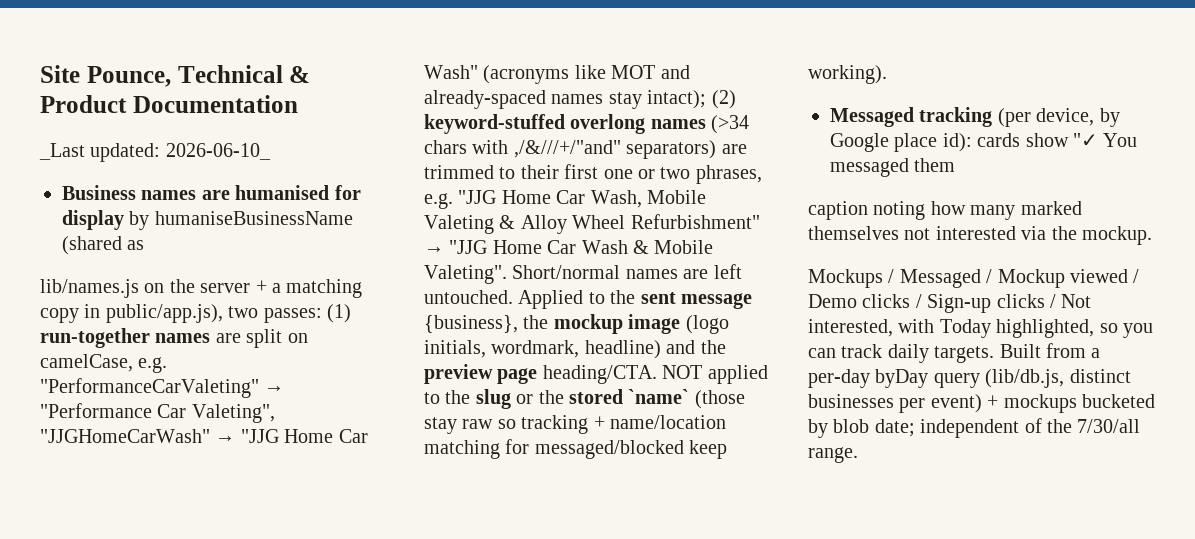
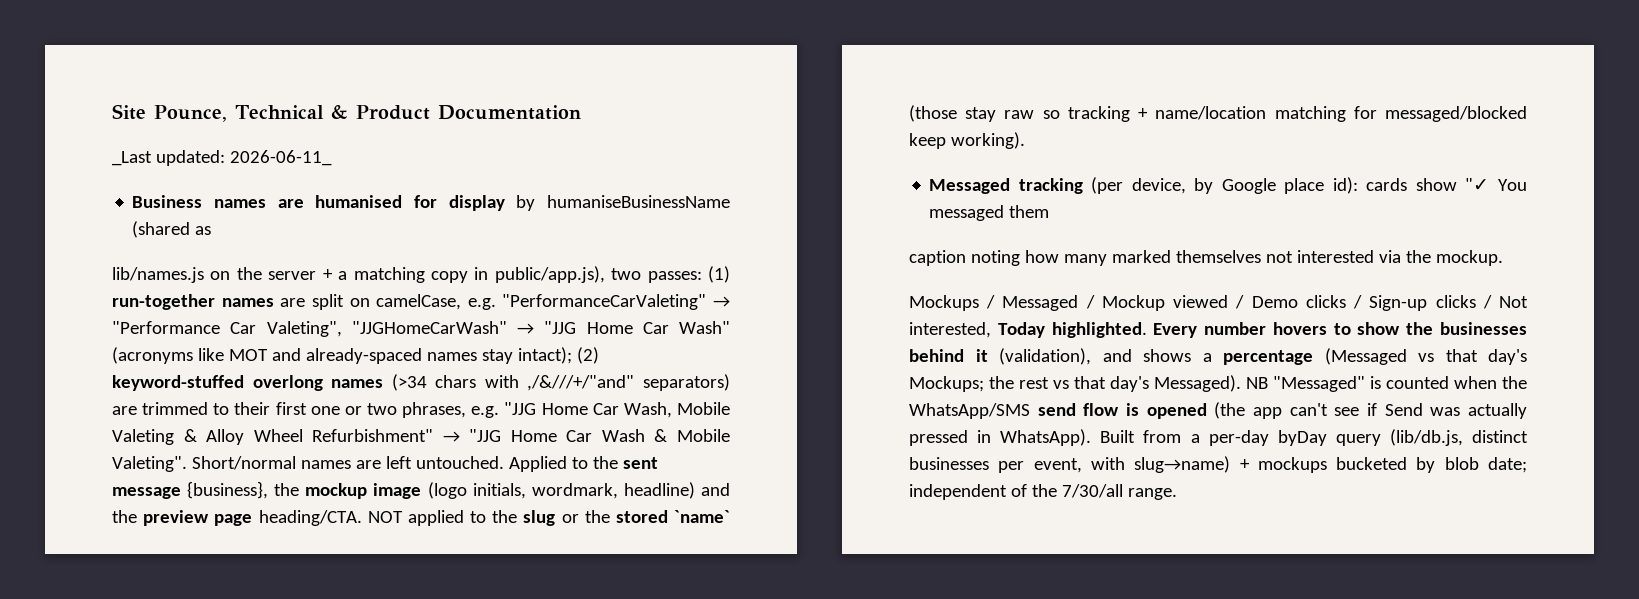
- _Last updated: 2026-06-10_
+ _Last updated: 2026-06-11_
- Mockups / Messaged / Mockup viewed / Demo clicks / Sign-up clicks / Not interested, with Today highlighted, so you can track daily targets.
+ Mockups / Messaged / Mockup viewed / Demo clicks / Sign-up clicks / Not interested, Today highlighted. Every number hovers to show the businesses behind it (validation), and shows a percentage (Messaged vs that day's Mockups; the rest vs that day's Messaged). NB "Messaged" is counted when the WhatsApp/SMS send flow is opened (the app can't see if Send was actually pressed in WhatsApp).
- Built from a per-day byDay query (lib/db.js, distinct businesses per event) + mockups bucketed by blob date; independent of the 7/30/all range.
+ Built from a per-day byDay query (lib/db.js, distinct businesses per event, with slug→name) + mockups bucketed by blob date; independent of the 7/30/all range.

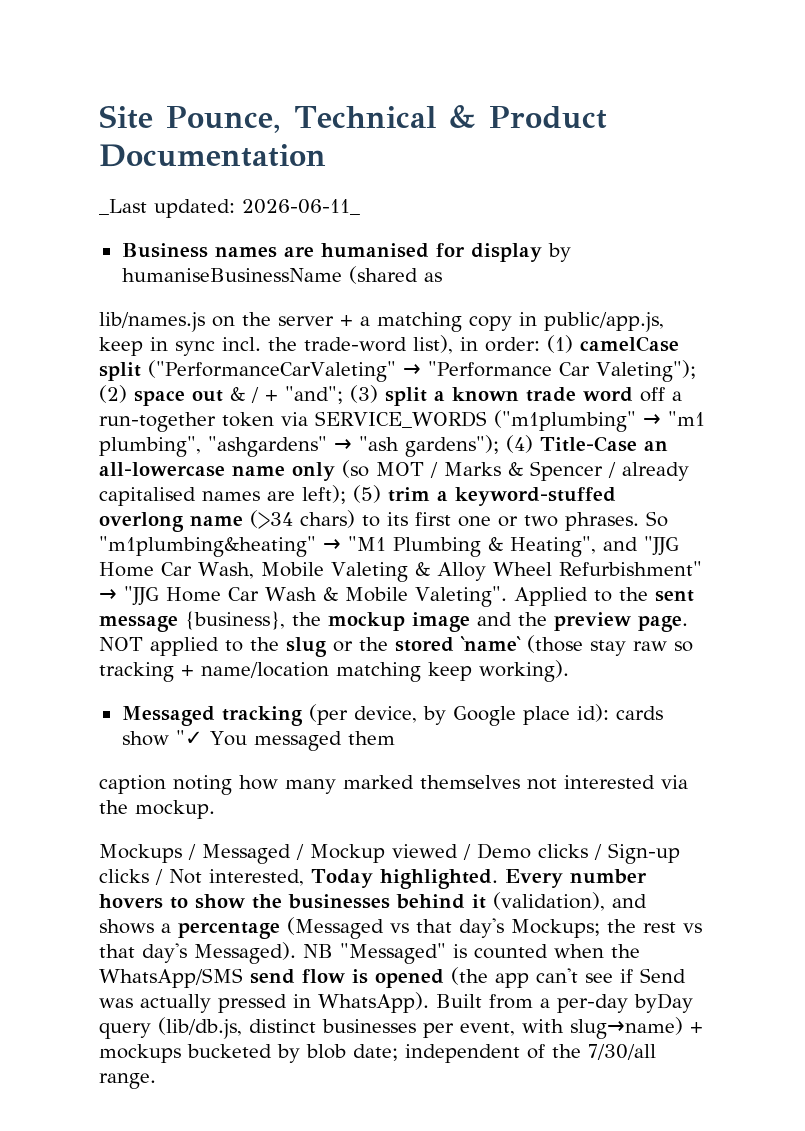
- lib/names.js on the server + a matching copy in public/app.js), two passes: (1) run-together names are split on camelCase, e.g. "PerformanceCarValeting" → "Performance Car Valeting", "JJGHomeCarWash" → "JJG Home Car Wash" (acronyms like MOT and already-spaced names stay intact); (2) keyword-stuffed overlong names (>34 chars with ,/&///+/"and" separators) are trimmed to their first one or two phrases, e.g. "JJG Home Car Wash, Mobile Valeting & Alloy Wheel Refurbishment" → "JJG Home Car Wash & Mobile Valeting".
+ lib/names.js on the server + a matching copy in public/app.js, keep in sync incl. the trade-word list), in order: (1) camelCase split ("PerformanceCarValeting" → "Performance Car Valeting"); (2) space out & / + "and"; (3) split a known trade word off a run-together token via SERVICE_WORDS ("m1plumbing" → "m1 plumbing", "ashgardens" → "ash gardens"); (4) Title-Case an all-lowercase name only (so MOT / Marks & Spencer / already capitalised names are left); (5) trim a keyword-stuffed overlong name (>34 chars) to its first one or two phrases. So "m1plumbing&heating" → "M1 Plumbing & Heating", and "JJG Home Car Wash, Mobile Valeting & Alloy Wheel Refurbishment" → "JJG Home Car Wash & Mobile Valeting".
- Short/normal names are left untouched.
- Applied to the sent message {business}, the mockup image (logo initials, wordmark, headline) and the preview page heading/CTA.
+ Applied to the sent message {business}, the mockup image and the preview page.
- NOT applied to the slug or the stored `name` (those stay raw so tracking + name/location matching for messaged/blocked keep working).
+ NOT applied to the slug or the stored `name` (those stay raw so tracking + name/location matching keep working).

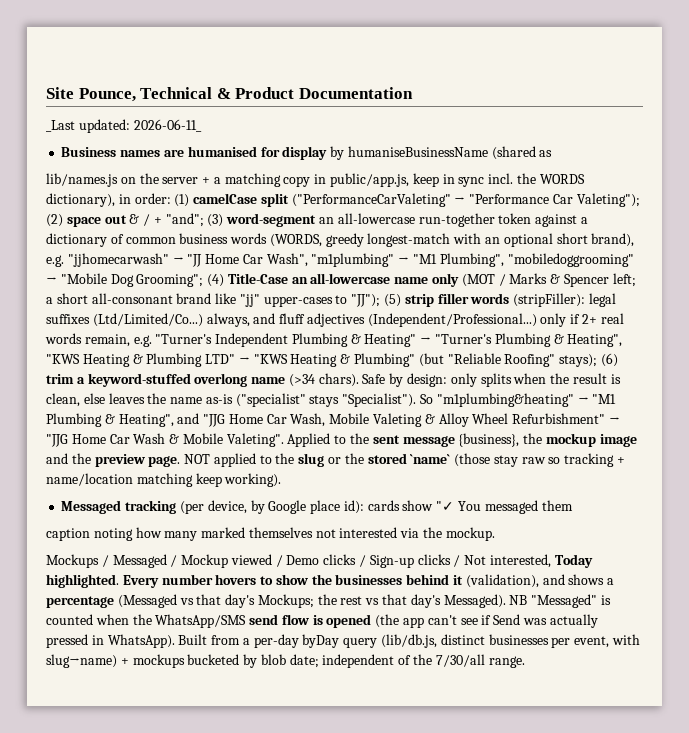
- lib/names.js on the server + a matching copy in public/app.js, keep in sync incl. the trade-word list), in order: (1) camelCase split ("PerformanceCarValeting" → "Performance Car Valeting"); (2) space out & / + "and"; (3) split a known trade word off a run-together token via SERVICE_WORDS ("m1plumbing" → "m1 plumbing", "ashgardens" → "ash gardens"); (4) Title-Case an all-lowercase name only (so MOT / Marks & Spencer / already capitalised names are left); (5) trim a keyword-stuffed overlong name (>34 chars) to its first one or two phrases.
+ lib/names.js on the server + a matching copy in public/app.js, keep in sync incl. the WORDS dictionary), in order: (1) camelCase split ("PerformanceCarValeting" → "Performance Car Valeting"); (2) space out & / + "and"; (3) word-segment an all-lowercase run-together token against a dictionary of common business words (WORDS, greedy longest-match with an optional short brand), e.g. "jjhomecarwash" → "JJ Home Car Wash", "m1plumbing" → "M1 Plumbing", "mobiledoggrooming" → "Mobile Dog Grooming"; (4) Title-Case an all-lowercase name only (MOT / Marks & Spencer left; a short all-consonant brand like "jj" upper-cases to "JJ"); (5) strip filler words (stripFiller): legal suffixes (Ltd/Limited/Co...) always, and fluff adjectives (Independent/Professional...) only if 2+ real words remain, e.g. "Turner's Independent Plumbing & Heating" → "Turner's Plumbing & Heating", "KWS Heating & Plumbing LTD" → "KWS Heating & Plumbing" (but "Reliable Roofing" stays); (6) trim a keyword-stuffed overlong name (>34 chars). Safe by design: only splits when the result is clean, else leaves the name as-is ("specialist" stays "Specialist").

